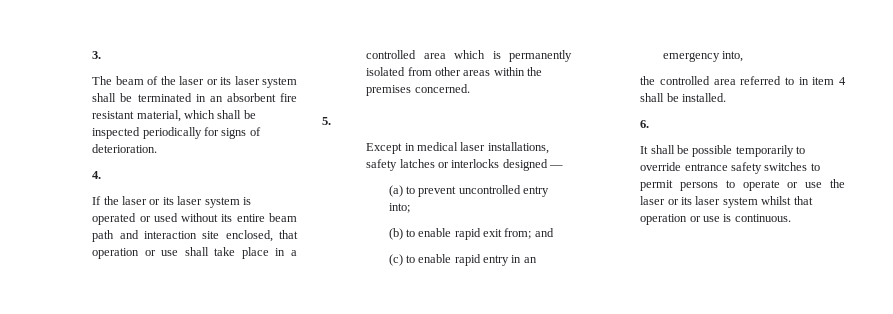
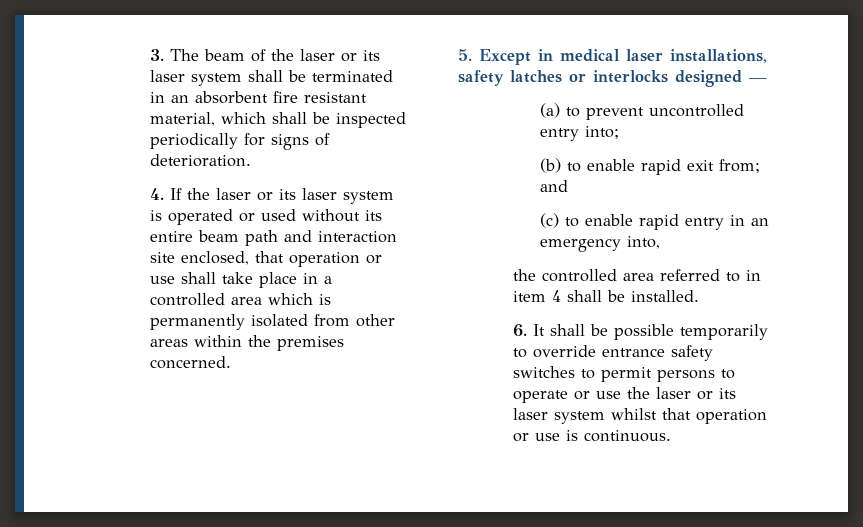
- 3.
- The beam of the laser or its laser system shall be terminated in an absorbent fire resistant material, which shall be inspected periodically for signs of deterioration.
+ 3. The beam of the laser or its laser system shall be terminated in an absorbent fire resistant material, which shall be inspected periodically for signs of deterioration.
- 4.
- If the laser or its laser system is operated or used without its entire beam path and interaction site enclosed, that operation or use shall take place in a controlled area which is permanently isolated from other areas within the premises concerned.
+ 4. If the laser or its laser system is operated or used without its entire beam path and interaction site enclosed, that operation or use shall take place in a controlled area which is permanently isolated from other areas within the premises concerned.
- 5.
- Except in medical laser installations, safety latches or interlocks designed —
+ 5. Except in medical laser installations, safety latches or interlocks designed —
- 6.
- It shall be possible temporarily to override entrance safety switches to permit persons to operate or use the laser or its laser system whilst that operation or use is continuous.
+ 6. It shall be possible temporarily to override entrance safety switches to permit persons to operate or use the laser or its laser system whilst that operation or use is continuous.

